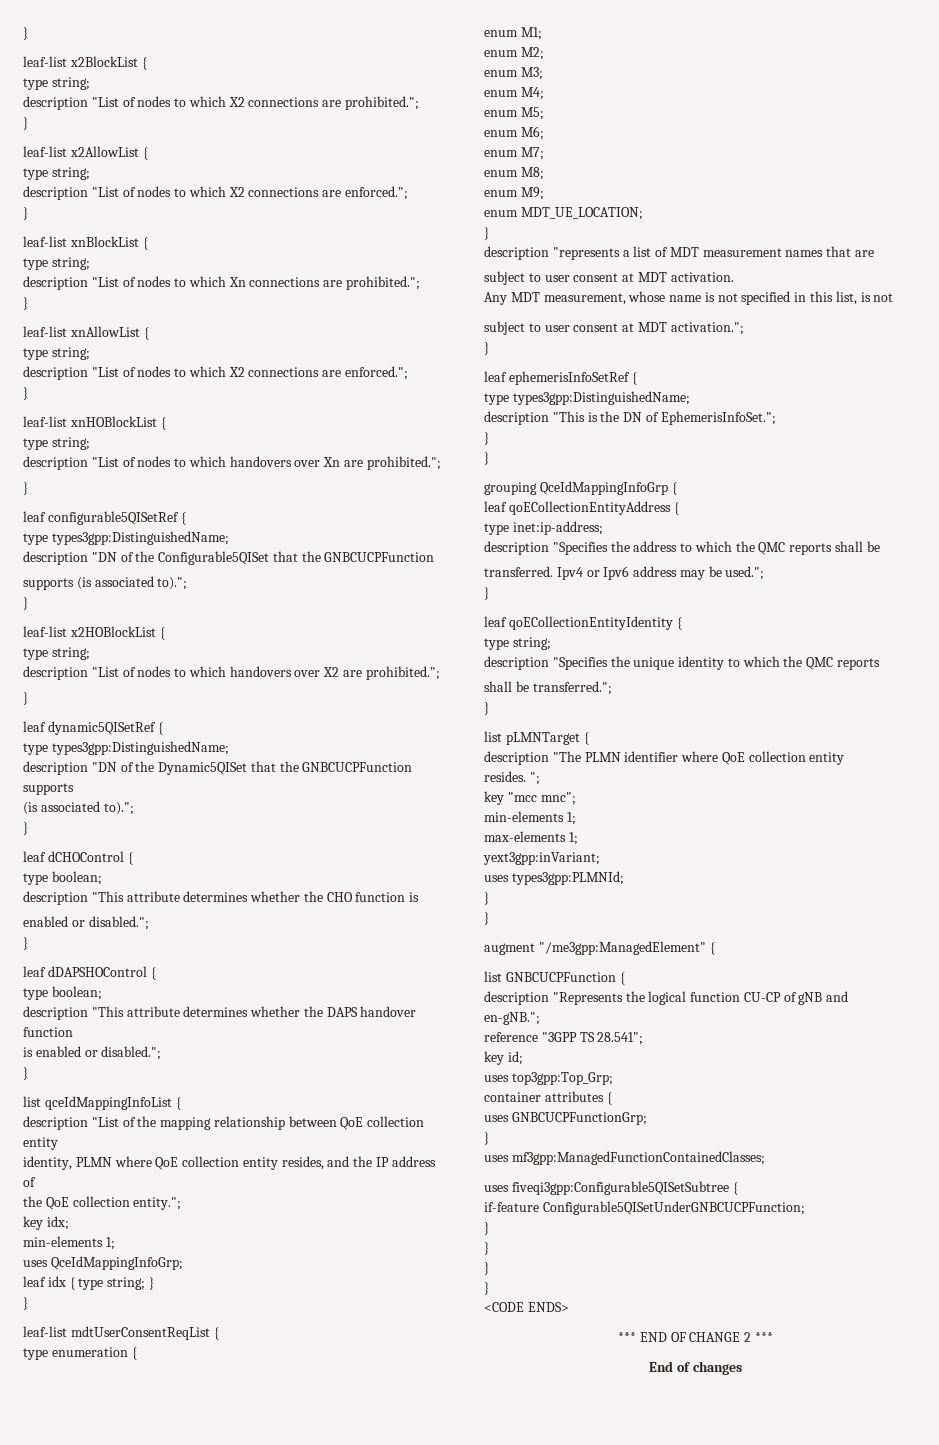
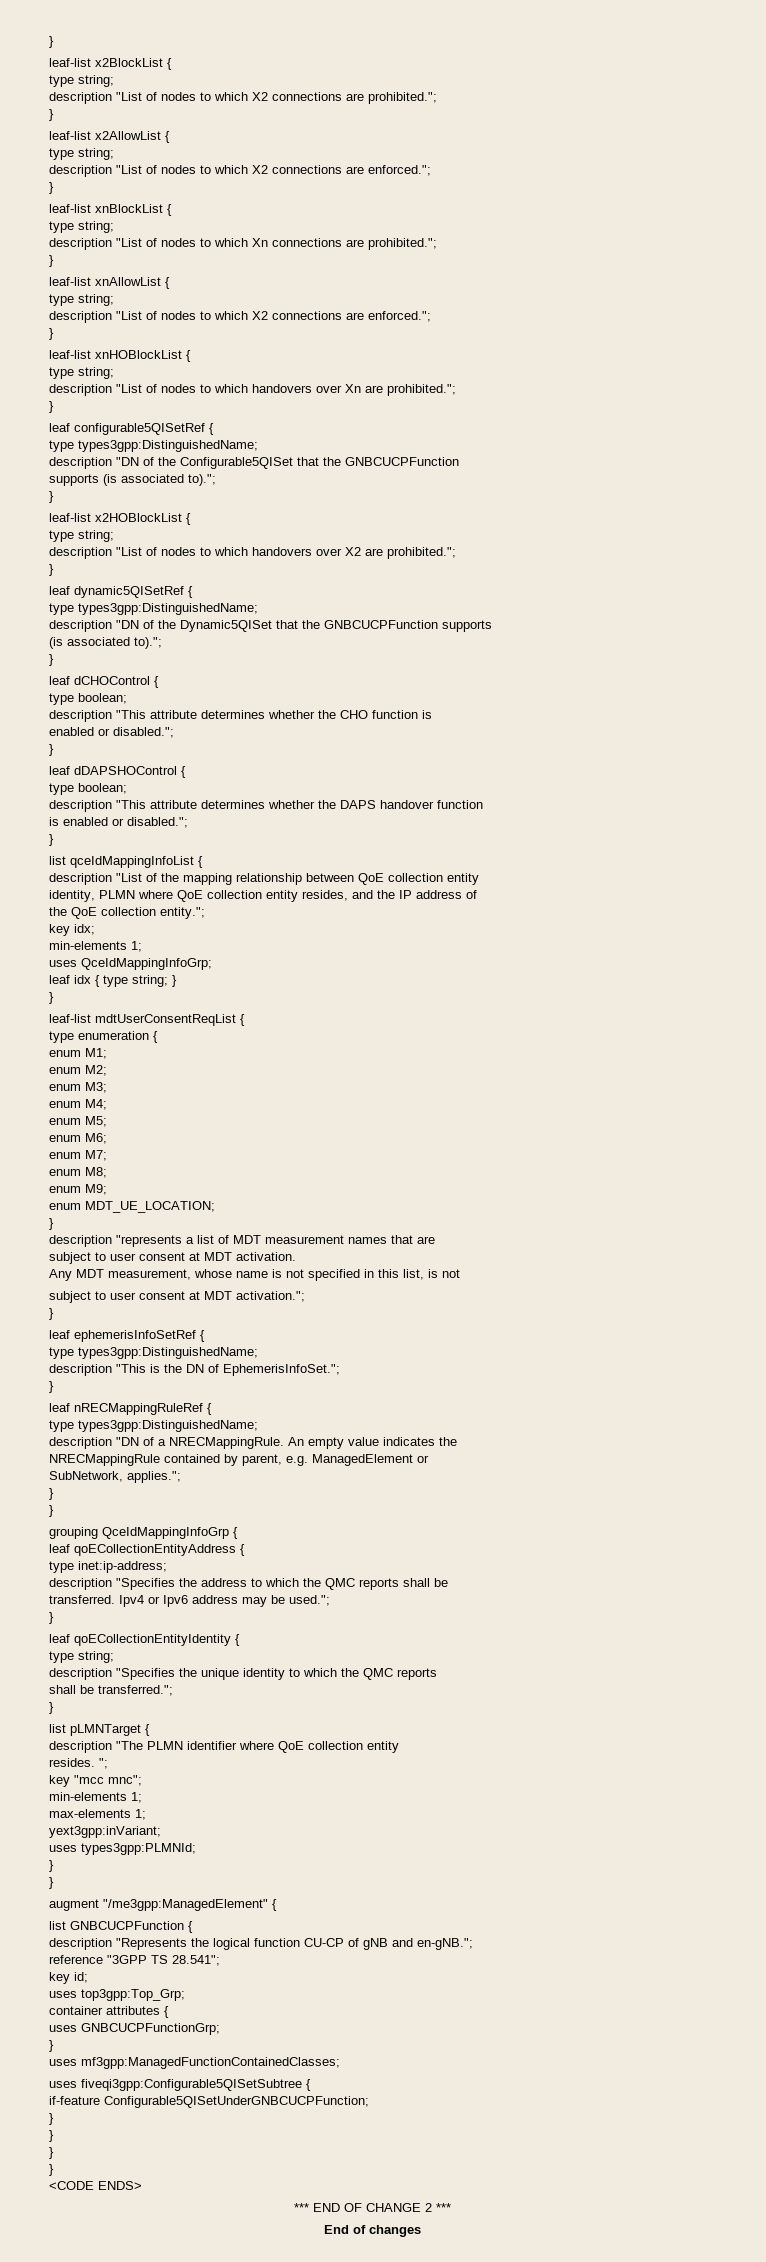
+ leaf nRECMappingRuleRef {
+ type types3gpp:DistinguishedName;
+ description "DN of a NRECMappingRule. An empty value indicates the
+ NRECMappingRule contained by parent, e.g. ManagedElement or
+ SubNetwork, applies.";
+ }

